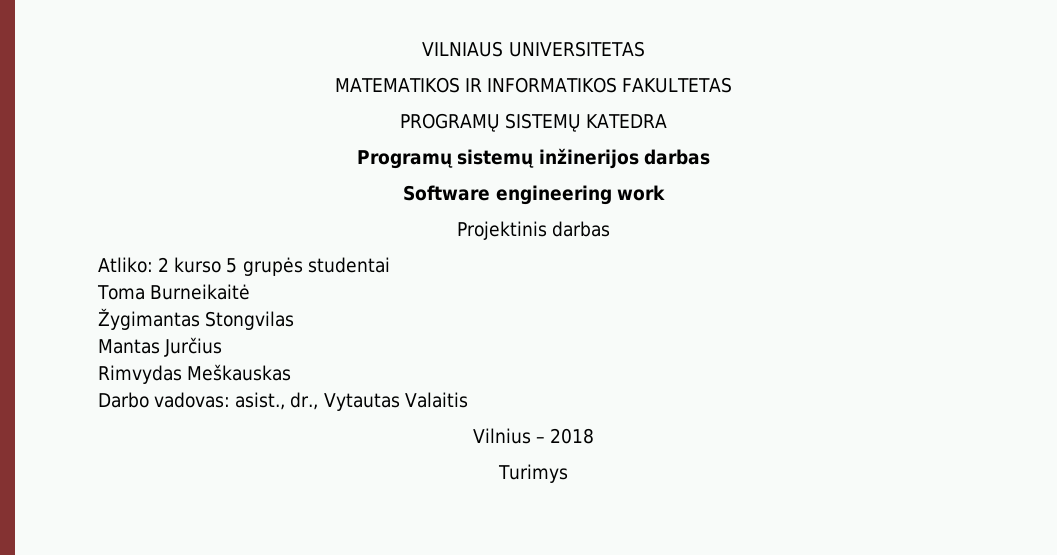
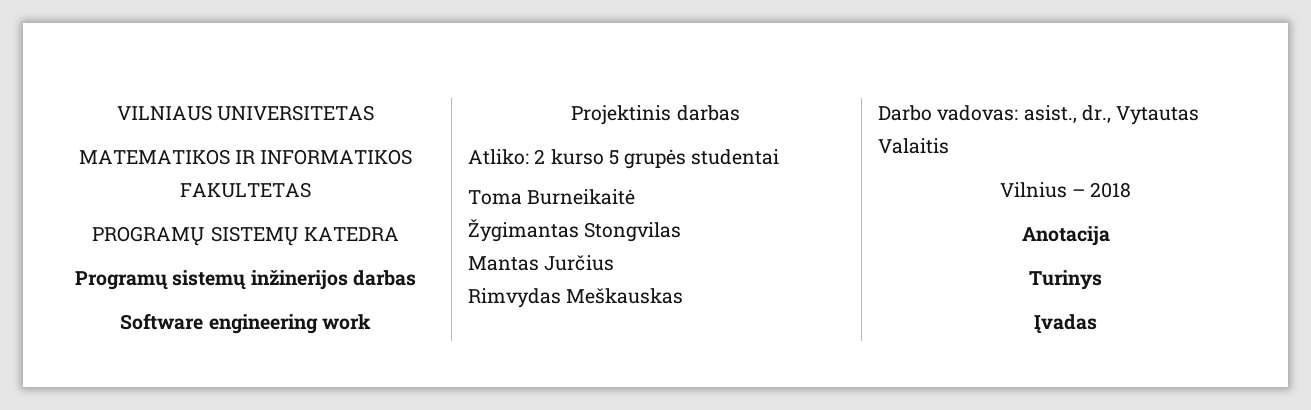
- Turimys
+ Anotacija
+ Turinys
+ Įvadas

